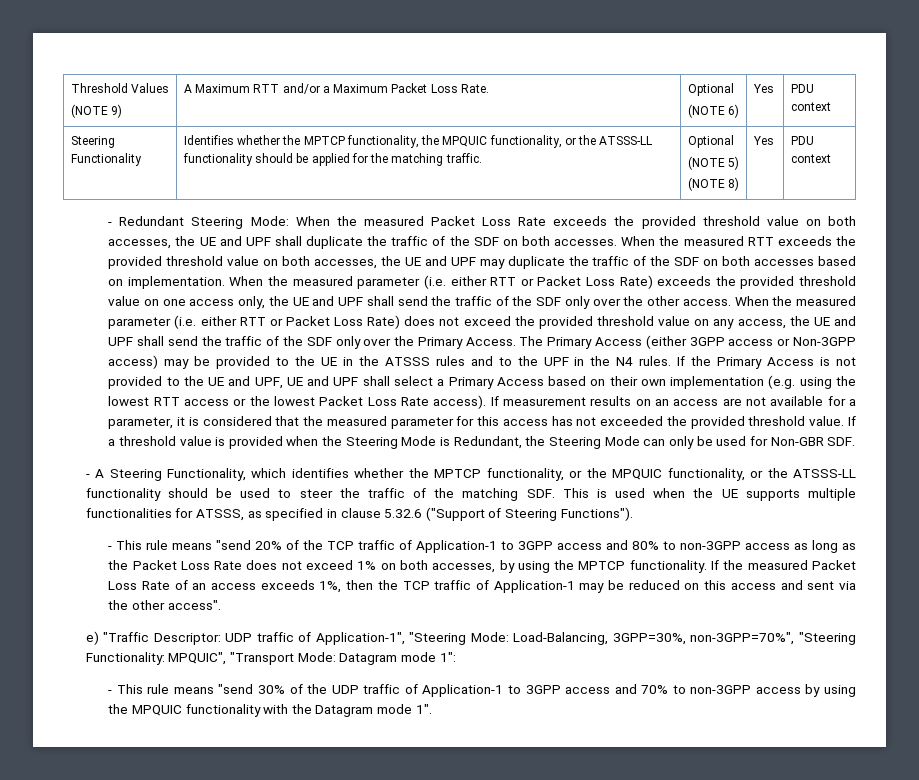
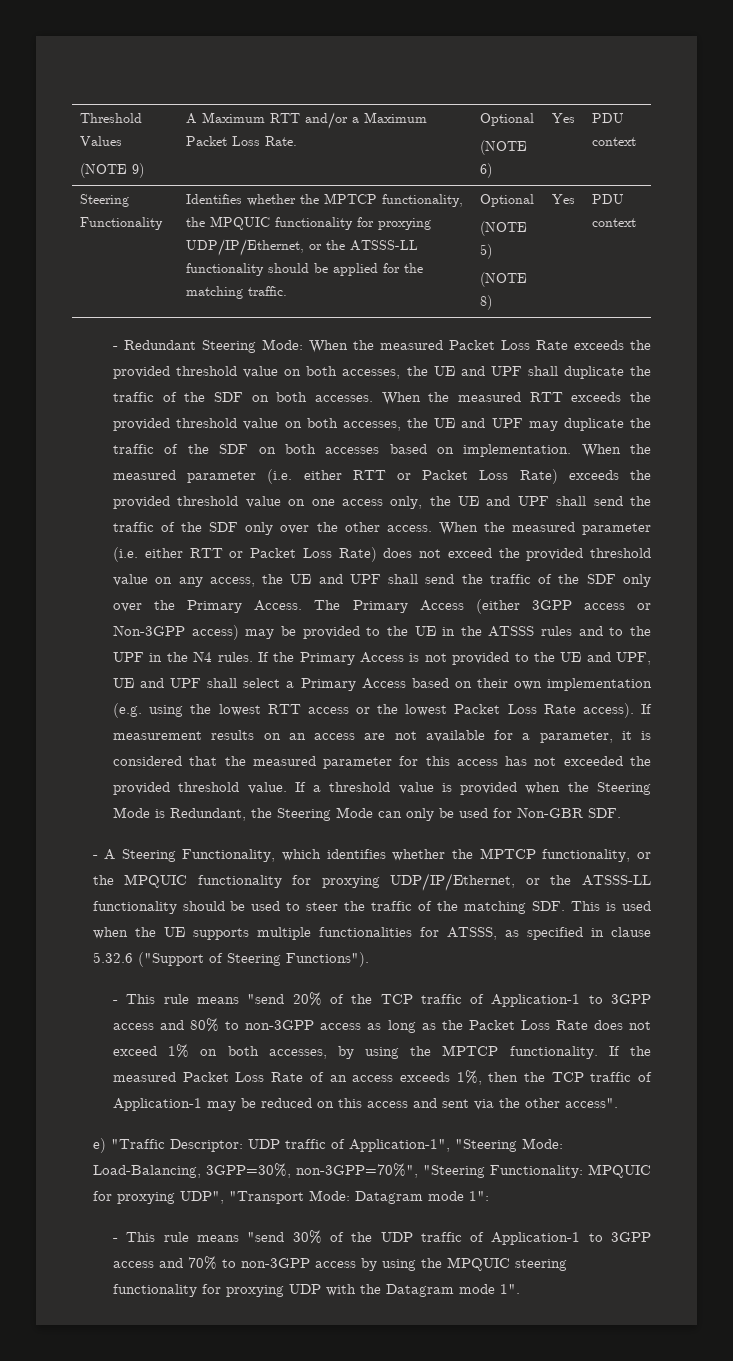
- Steering Functionality | Identifies whether the MPTCP functionality, the MPQUIC functionality, or the ATSSS-LL functionality should be applied for the matching traffic. | Optional
+ Steering Functionality | Identifies whether the MPTCP functionality, the MPQUIC functionality for proxying UDP/IP/Ethernet, or the ATSSS-LL functionality should be applied for the matching traffic. | Optional
- - A Steering Functionality, which identifies whether the MPTCP functionality, or the MPQUIC functionality, or the ATSSS-LL functionality should be used to steer the traffic of the matching SDF. This is used when the UE supports multiple functionalities for ATSSS, as specified in clause 5.32.6 ("Support of Steering Functions").
+ - A Steering Functionality, which identifies whether the MPTCP functionality, or the MPQUIC functionality for proxying UDP/IP/Ethernet, or the ATSSS-LL functionality should be used to steer the traffic of the matching SDF. This is used when the UE supports multiple functionalities for ATSSS, as specified in clause 5.32.6 ("Support of Steering Functions").
- e) "Traffic Descriptor: UDP traffic of Application-1", "Steering Mode: Load-Balancing, 3GPP=30%, non-3GPP=70%", "Steering Functionality: MPQUIC", "Transport Mode: Datagram mode 1":
+ e) "Traffic Descriptor: UDP traffic of Application-1", "Steering Mode: Load-Balancing, 3GPP=30%, non-3GPP=70%", "Steering Functionality: MPQUIC for proxying UDP", "Transport Mode: Datagram mode 1":
- - This rule means "send 30% of the UDP traffic of Application-1 to 3GPP access and 70% to non-3GPP access by using the MPQUIC functionality with the Datagram mode 1".
+ - This rule means "send 30% of the UDP traffic of Application-1 to 3GPP access and 70% to non-3GPP access by using the MPQUIC steering functionality for proxying UDP with the Datagram mode 1".

